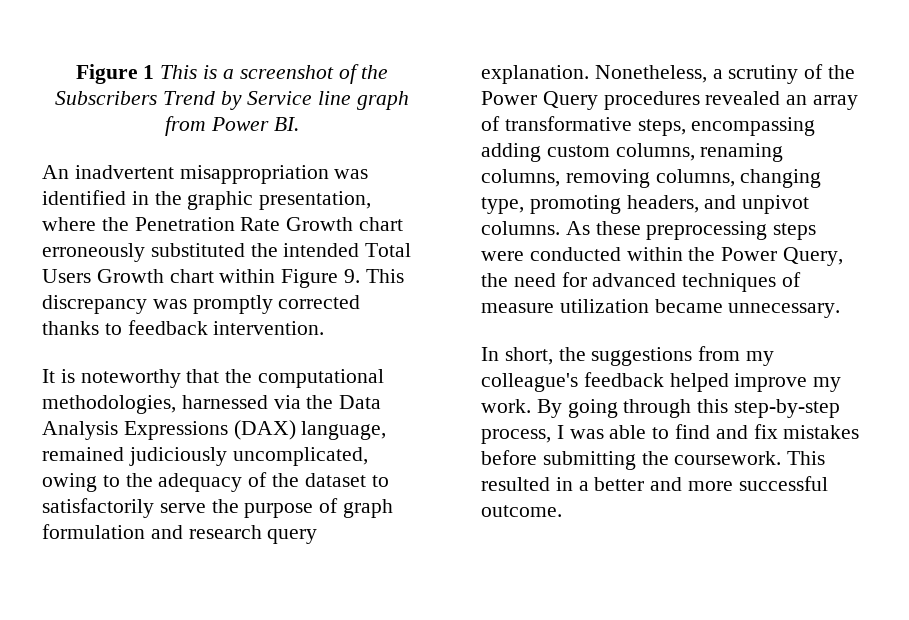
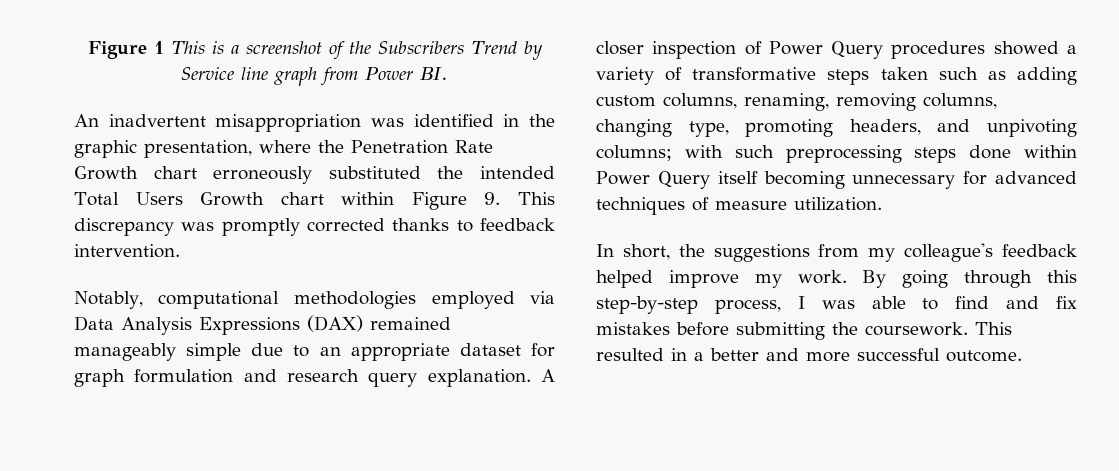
- It is noteworthy that the computational methodologies, harnessed via the Data Analysis Expressions (DAX) language, remained judiciously uncomplicated, owing to the adequacy of the dataset to satisfactorily serve the purpose of graph formulation and research query explanation.
+ Notably, computational methodologies employed via Data Analysis Expressions (DAX) remained manageably simple due to an appropriate dataset for graph formulation and research query explanation.
- Nonetheless, a scrutiny of the Power Query procedures revealed an array of transformative steps, encompassing adding custom columns, renaming columns, removing columns, changing type, promoting headers, and unpivot columns. As these preprocessing steps were conducted within the Power Query, the need for advanced techniques of measure utilization became unnecessary.
+ A closer inspection of Power Query procedures showed a variety of transformative steps taken such as adding custom columns, renaming, removing columns, changing type, promoting headers, and unpivoting columns; with such preprocessing steps done within Power Query itself becoming unnecessary for advanced techniques of measure utilization.

